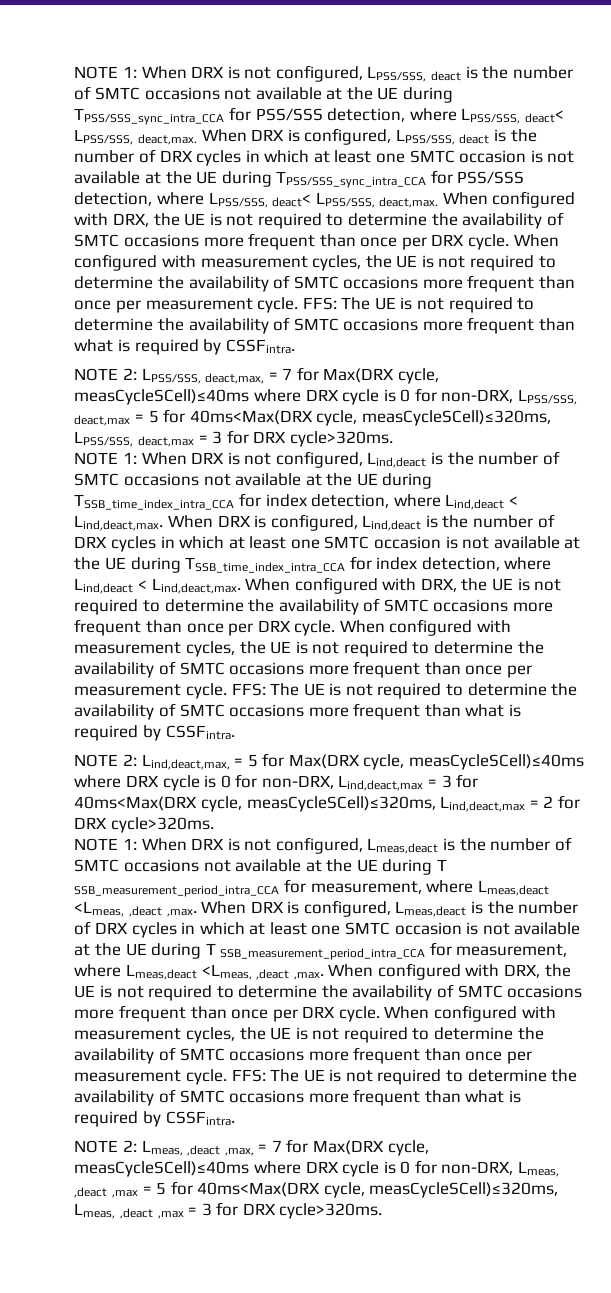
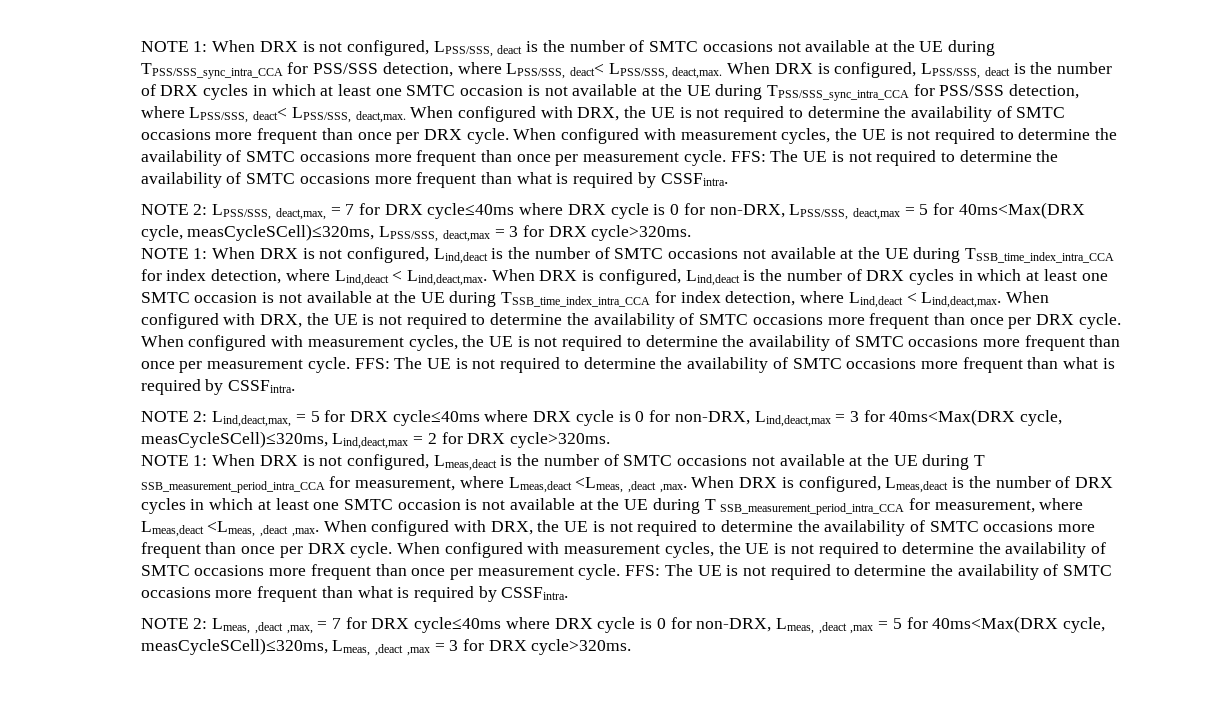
- NOTE 2: LPSS/SSS, deact,max, = 7 for Max(DRX cycle, measCycleSCell)≤40ms where DRX cycle is 0 for non-DRX, LPSS/SSS, deact,max = 5 for 40ms<Max(DRX cycle, measCycleSCell)≤320ms, LPSS/SSS, deact,max = 3 for DRX cycle>320ms.
+ NOTE 2: LPSS/SSS, deact,max, = 7 for DRX cycle≤40ms where DRX cycle is 0 for non-DRX, LPSS/SSS, deact,max = 5 for 40ms<Max(DRX cycle, measCycleSCell)≤320ms, LPSS/SSS, deact,max = 3 for DRX cycle>320ms.
- NOTE 2: Lind,deact,max, = 5 for Max(DRX cycle, measCycleSCell)≤40ms where DRX cycle is 0 for non-DRX, Lind,deact,max = 3 for 40ms<Max(DRX cycle, measCycleSCell)≤320ms, Lind,deact,max = 2 for DRX cycle>320ms.
+ NOTE 2: Lind,deact,max, = 5 for DRX cycle≤40ms where DRX cycle is 0 for non-DRX, Lind,deact,max = 3 for 40ms<Max(DRX cycle, measCycleSCell)≤320ms, Lind,deact,max = 2 for DRX cycle>320ms.
- NOTE 2: Lmeas, ,deact ,max, = 7 for Max(DRX cycle, measCycleSCell)≤40ms where DRX cycle is 0 for non-DRX, Lmeas, ,deact ,max = 5 for 40ms<Max(DRX cycle, measCycleSCell)≤320ms, Lmeas, ,deact ,max = 3 for DRX cycle>320ms.
+ NOTE 2: Lmeas, ,deact ,max, = 7 for DRX cycle≤40ms where DRX cycle is 0 for non-DRX, Lmeas, ,deact ,max = 5 for 40ms<Max(DRX cycle, measCycleSCell)≤320ms, Lmeas, ,deact ,max = 3 for DRX cycle>320ms.

